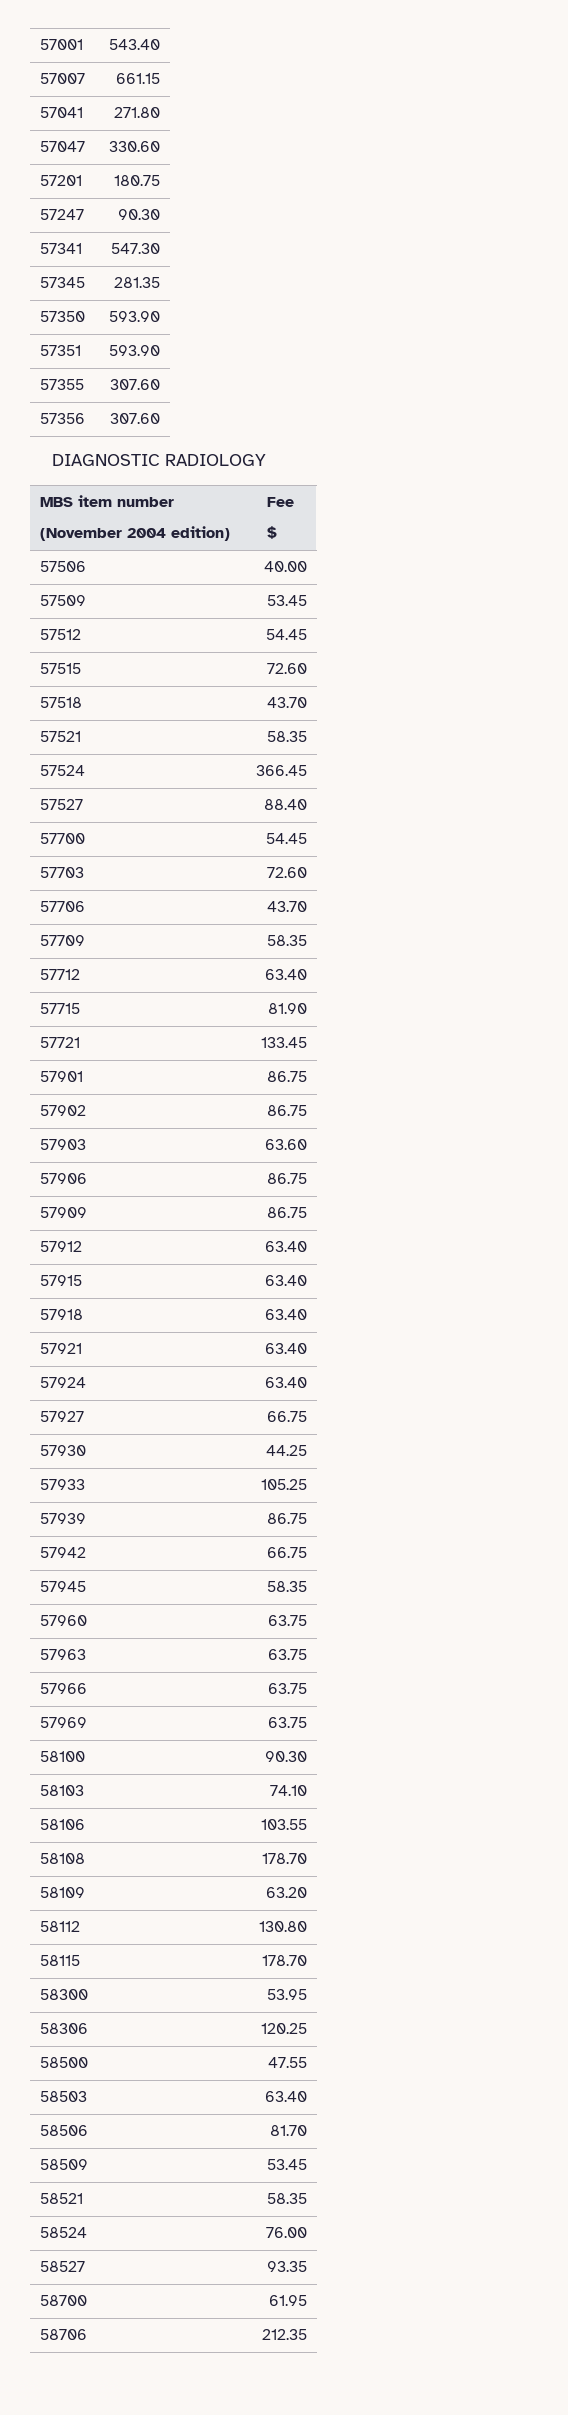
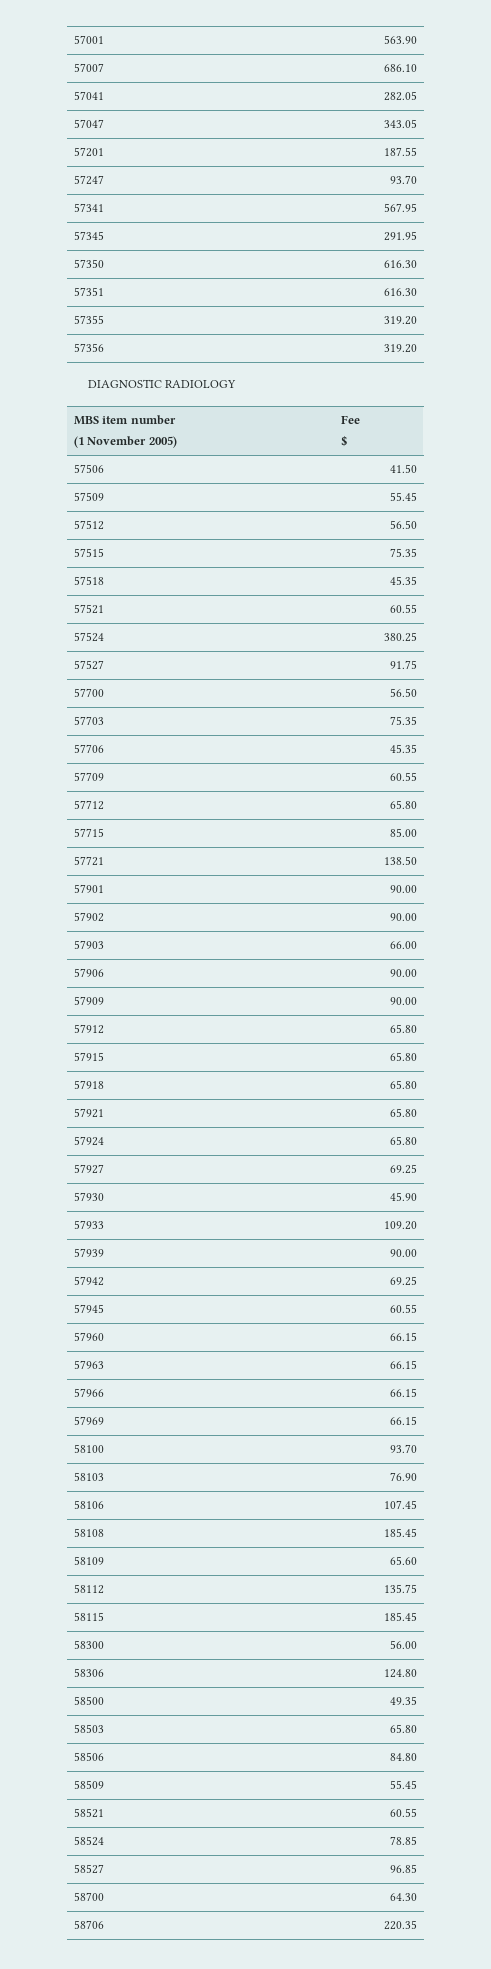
- 57001 | 543.40
+ 57001 | 563.90
- 57007 | 661.15
+ 57007 | 686.10
- 57041 | 271.80
+ 57041 | 282.05
- 57047 | 330.60
+ 57047 | 343.05
- 57201 | 180.75
+ 57201 | 187.55
- 57247 | 90.30
+ 57247 | 93.70
- 57341 | 547.30
+ 57341 | 567.95
- 57345 | 281.35
+ 57345 | 291.95
- 57350 | 593.90
+ 57350 | 616.30
- 57351 | 593.90
+ 57351 | 616.30
- 57355 | 307.60
+ 57355 | 319.20
- 57356 | 307.60
+ 57356 | 319.20
  MBS item number
- (November 2004 edition) | Fee
+ (1 November 2005) | Fee
- 57506 | 40.00
+ 57506 | 41.50
- 57509 | 53.45
+ 57509 | 55.45
- 57512 | 54.45
+ 57512 | 56.50
- 57515 | 72.60
+ 57515 | 75.35
- 57518 | 43.70
+ 57518 | 45.35
- 57521 | 58.35
+ 57521 | 60.55
- 57524 | 366.45
+ 57524 | 380.25
- 57527 | 88.40
+ 57527 | 91.75
- 57700 | 54.45
+ 57700 | 56.50
- 57703 | 72.60
+ 57703 | 75.35
- 57706 | 43.70
+ 57706 | 45.35
- 57709 | 58.35
+ 57709 | 60.55
- 57712 | 63.40
+ 57712 | 65.80
- 57715 | 81.90
+ 57715 | 85.00
- 57721 | 133.45
+ 57721 | 138.50
- 57901 | 86.75
+ 57901 | 90.00
- 57902 | 86.75
+ 57902 | 90.00
- 57903 | 63.60
+ 57903 | 66.00
- 57906 | 86.75
+ 57906 | 90.00
- 57909 | 86.75
+ 57909 | 90.00
- 57912 | 63.40
+ 57912 | 65.80
- 57915 | 63.40
+ 57915 | 65.80
- 57918 | 63.40
+ 57918 | 65.80
- 57921 | 63.40
+ 57921 | 65.80
- 57924 | 63.40
+ 57924 | 65.80
- 57927 | 66.75
+ 57927 | 69.25
- 57930 | 44.25
+ 57930 | 45.90
- 57933 | 105.25
+ 57933 | 109.20
- 57939 | 86.75
+ 57939 | 90.00
- 57942 | 66.75
+ 57942 | 69.25
- 57945 | 58.35
+ 57945 | 60.55
- 57960 | 63.75
+ 57960 | 66.15
- 57963 | 63.75
+ 57963 | 66.15
- 57966 | 63.75
+ 57966 | 66.15
- 57969 | 63.75
+ 57969 | 66.15
- 58100 | 90.30
+ 58100 | 93.70
- 58103 | 74.10
+ 58103 | 76.90
- 58106 | 103.55
+ 58106 | 107.45
- 58108 | 178.70
+ 58108 | 185.45
- 58109 | 63.20
+ 58109 | 65.60
- 58112 | 130.80
+ 58112 | 135.75
- 58115 | 178.70
+ 58115 | 185.45
- 58300 | 53.95
+ 58300 | 56.00
- 58306 | 120.25
+ 58306 | 124.80
- 58500 | 47.55
+ 58500 | 49.35
- 58503 | 63.40
+ 58503 | 65.80
- 58506 | 81.70
+ 58506 | 84.80
- 58509 | 53.45
+ 58509 | 55.45
- 58521 | 58.35
+ 58521 | 60.55
- 58524 | 76.00
+ 58524 | 78.85
- 58527 | 93.35
+ 58527 | 96.85
- 58700 | 61.95
+ 58700 | 64.30
- 58706 | 212.35
+ 58706 | 220.35

